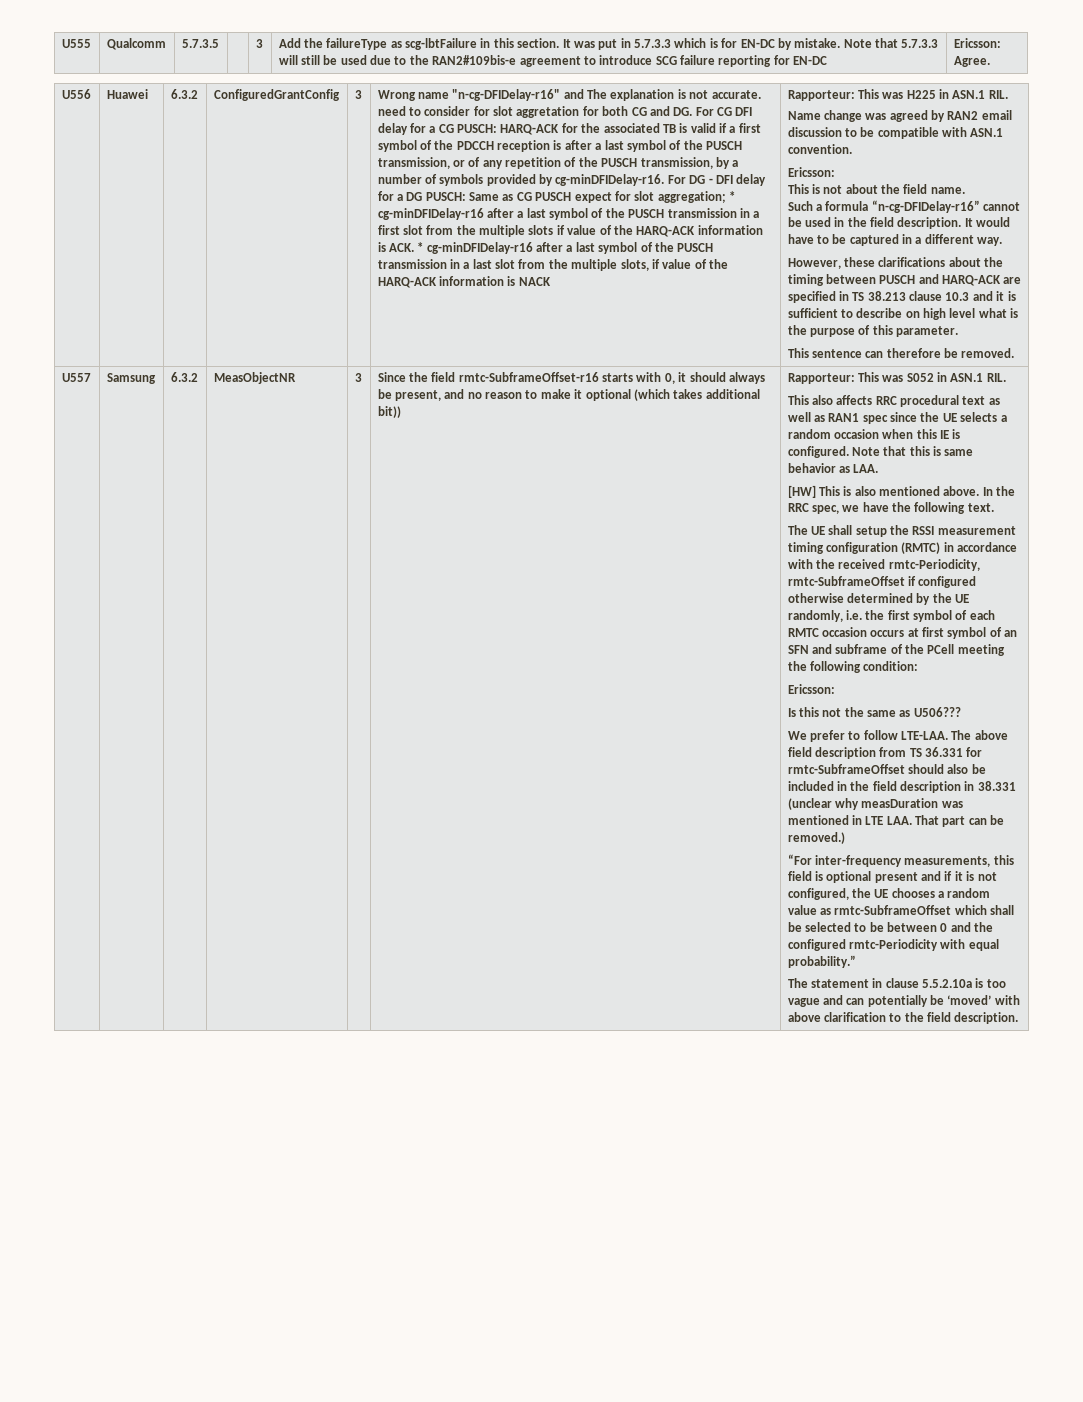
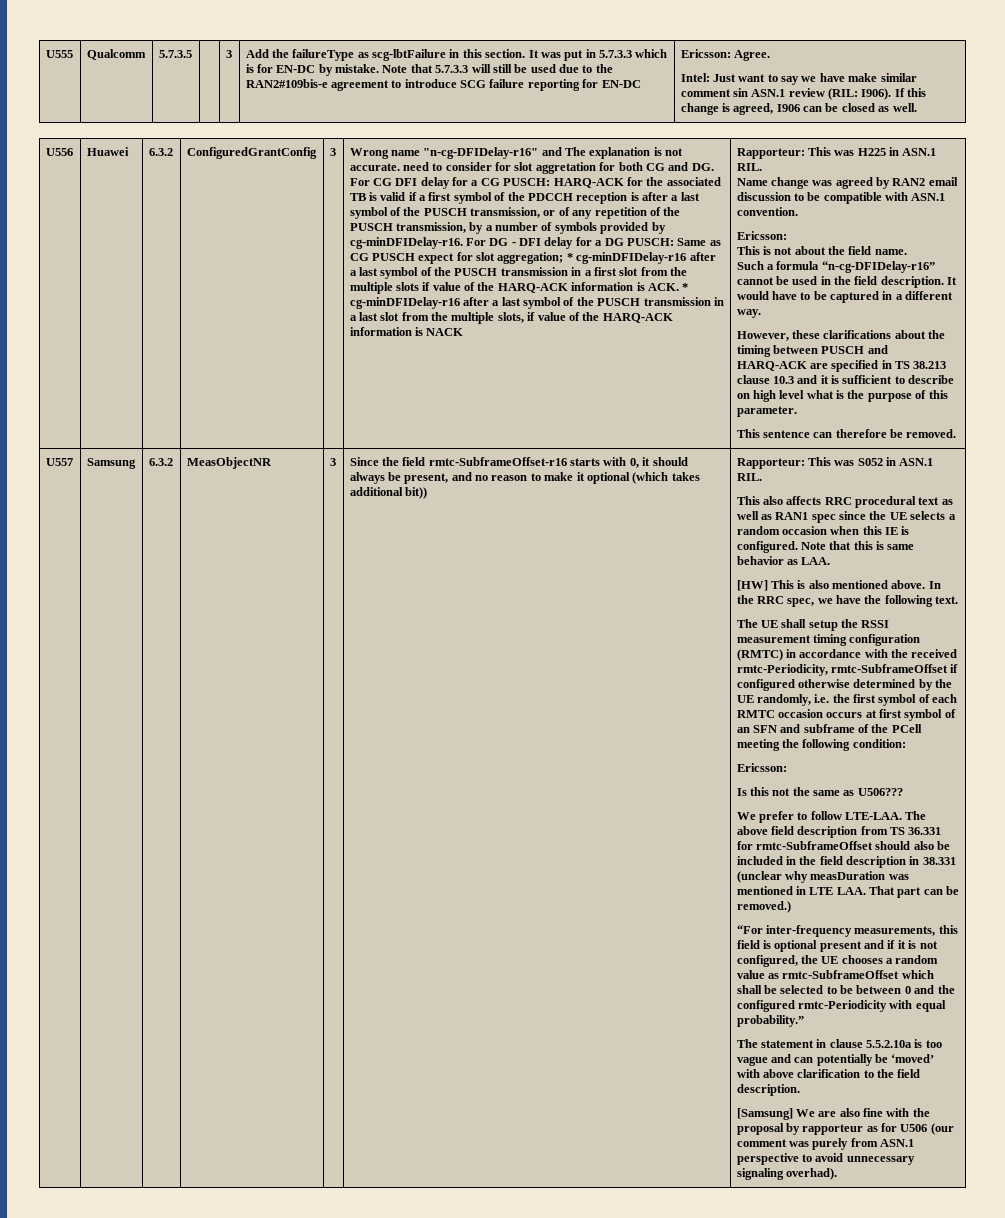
+ Intel: Just want to say we have make similar comment sin ASN.1 review (RIL: I906). If this change is agreed, I906 can be closed as well.
+ [Samsung] We are also fine with the proposal by rapporteur as for U506 (our comment was purely from ASN.1 perspective to avoid unnecessary signaling overhad).

